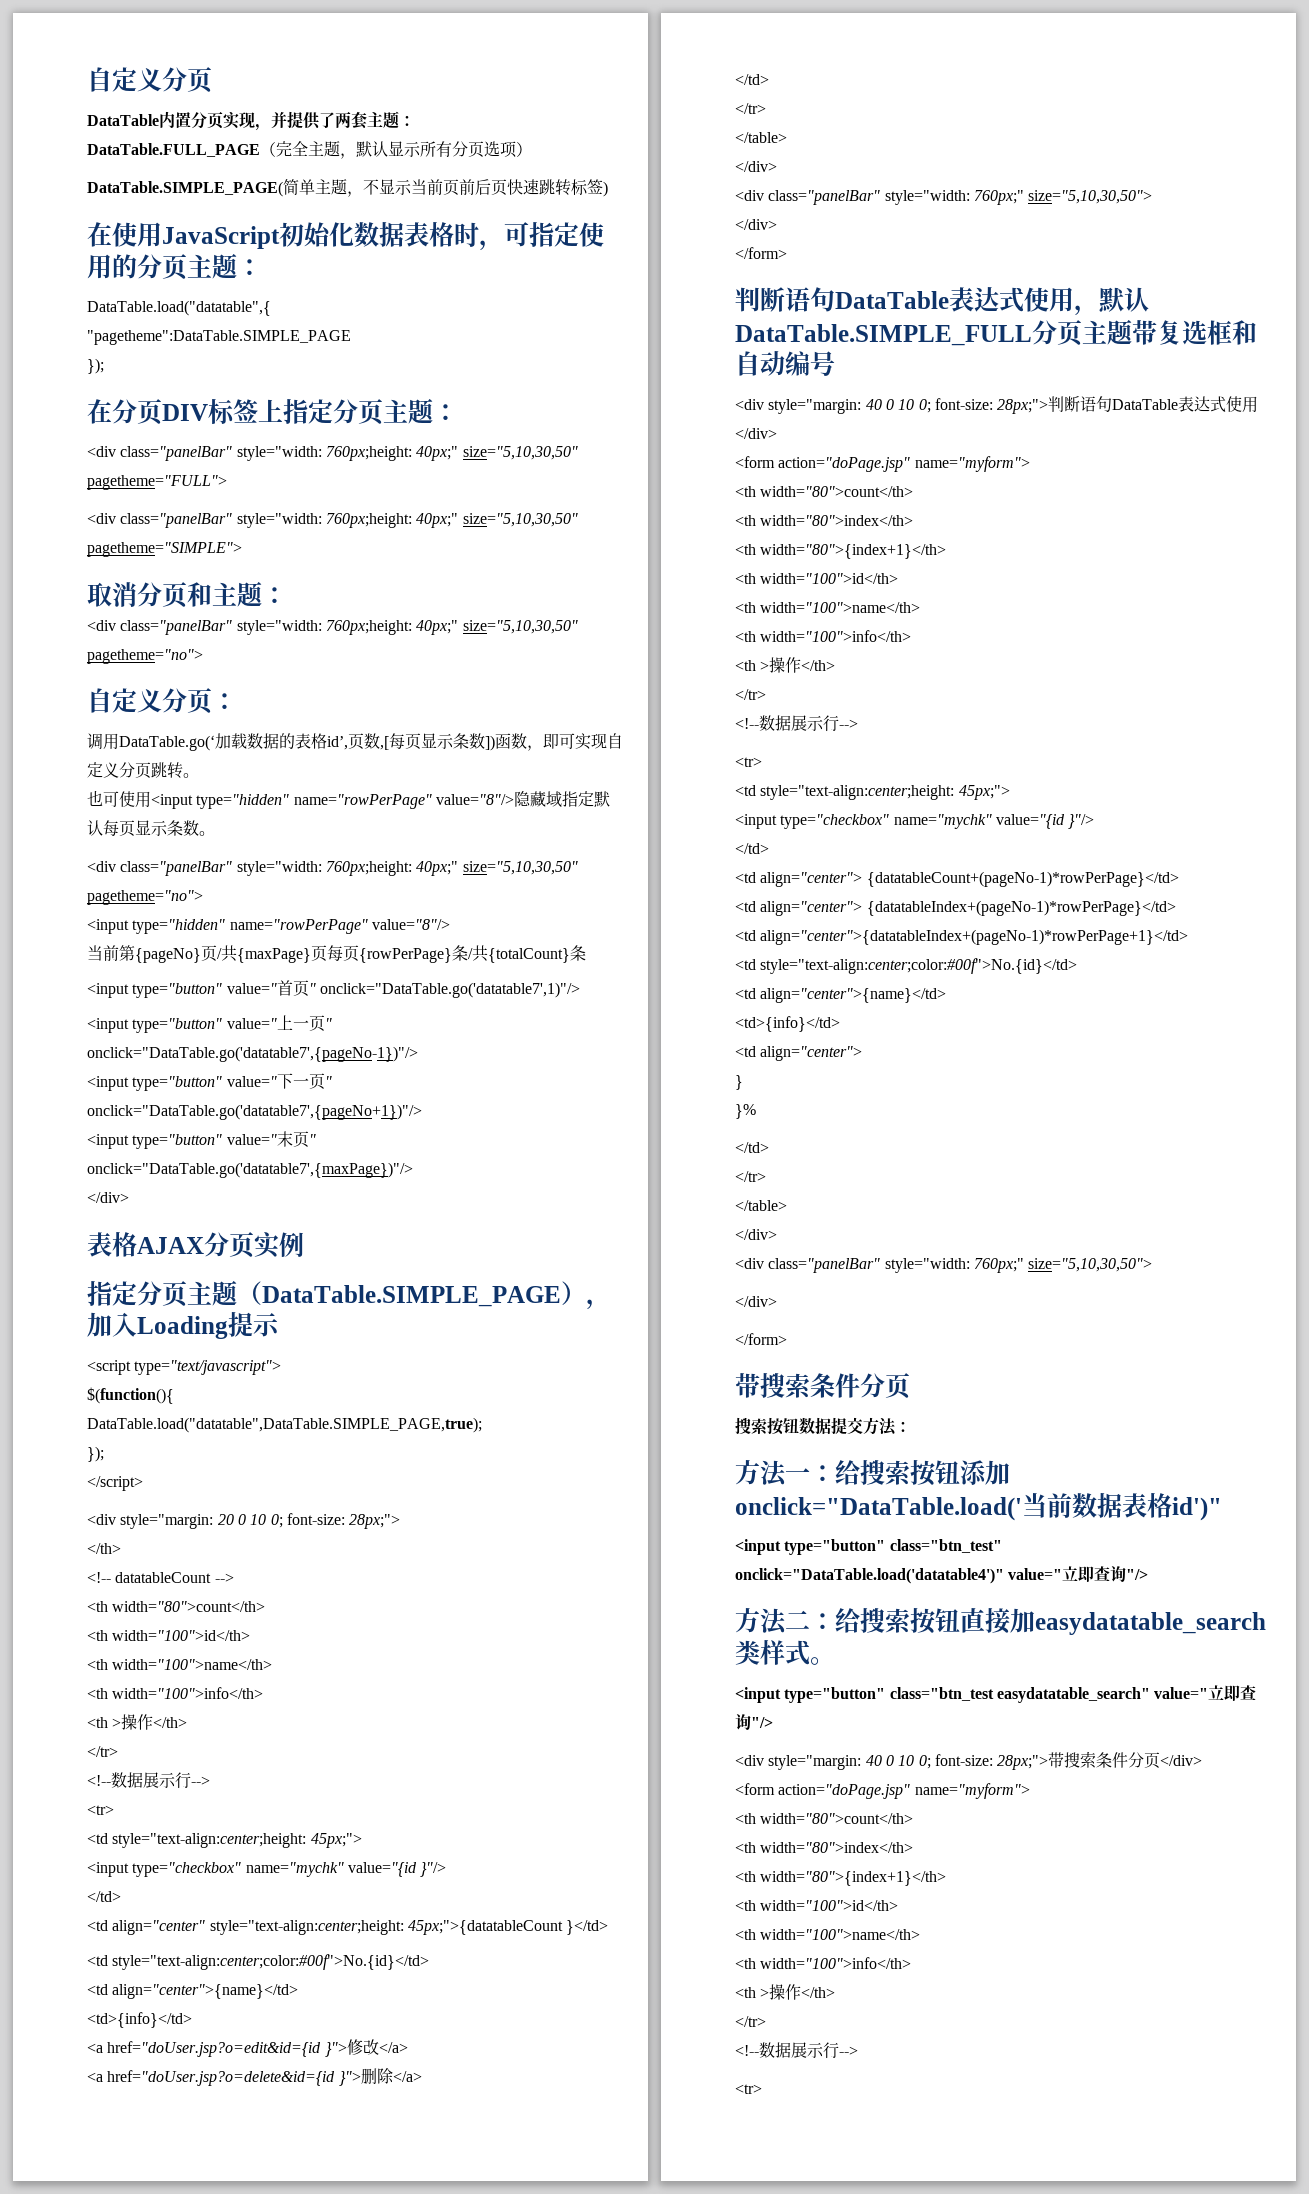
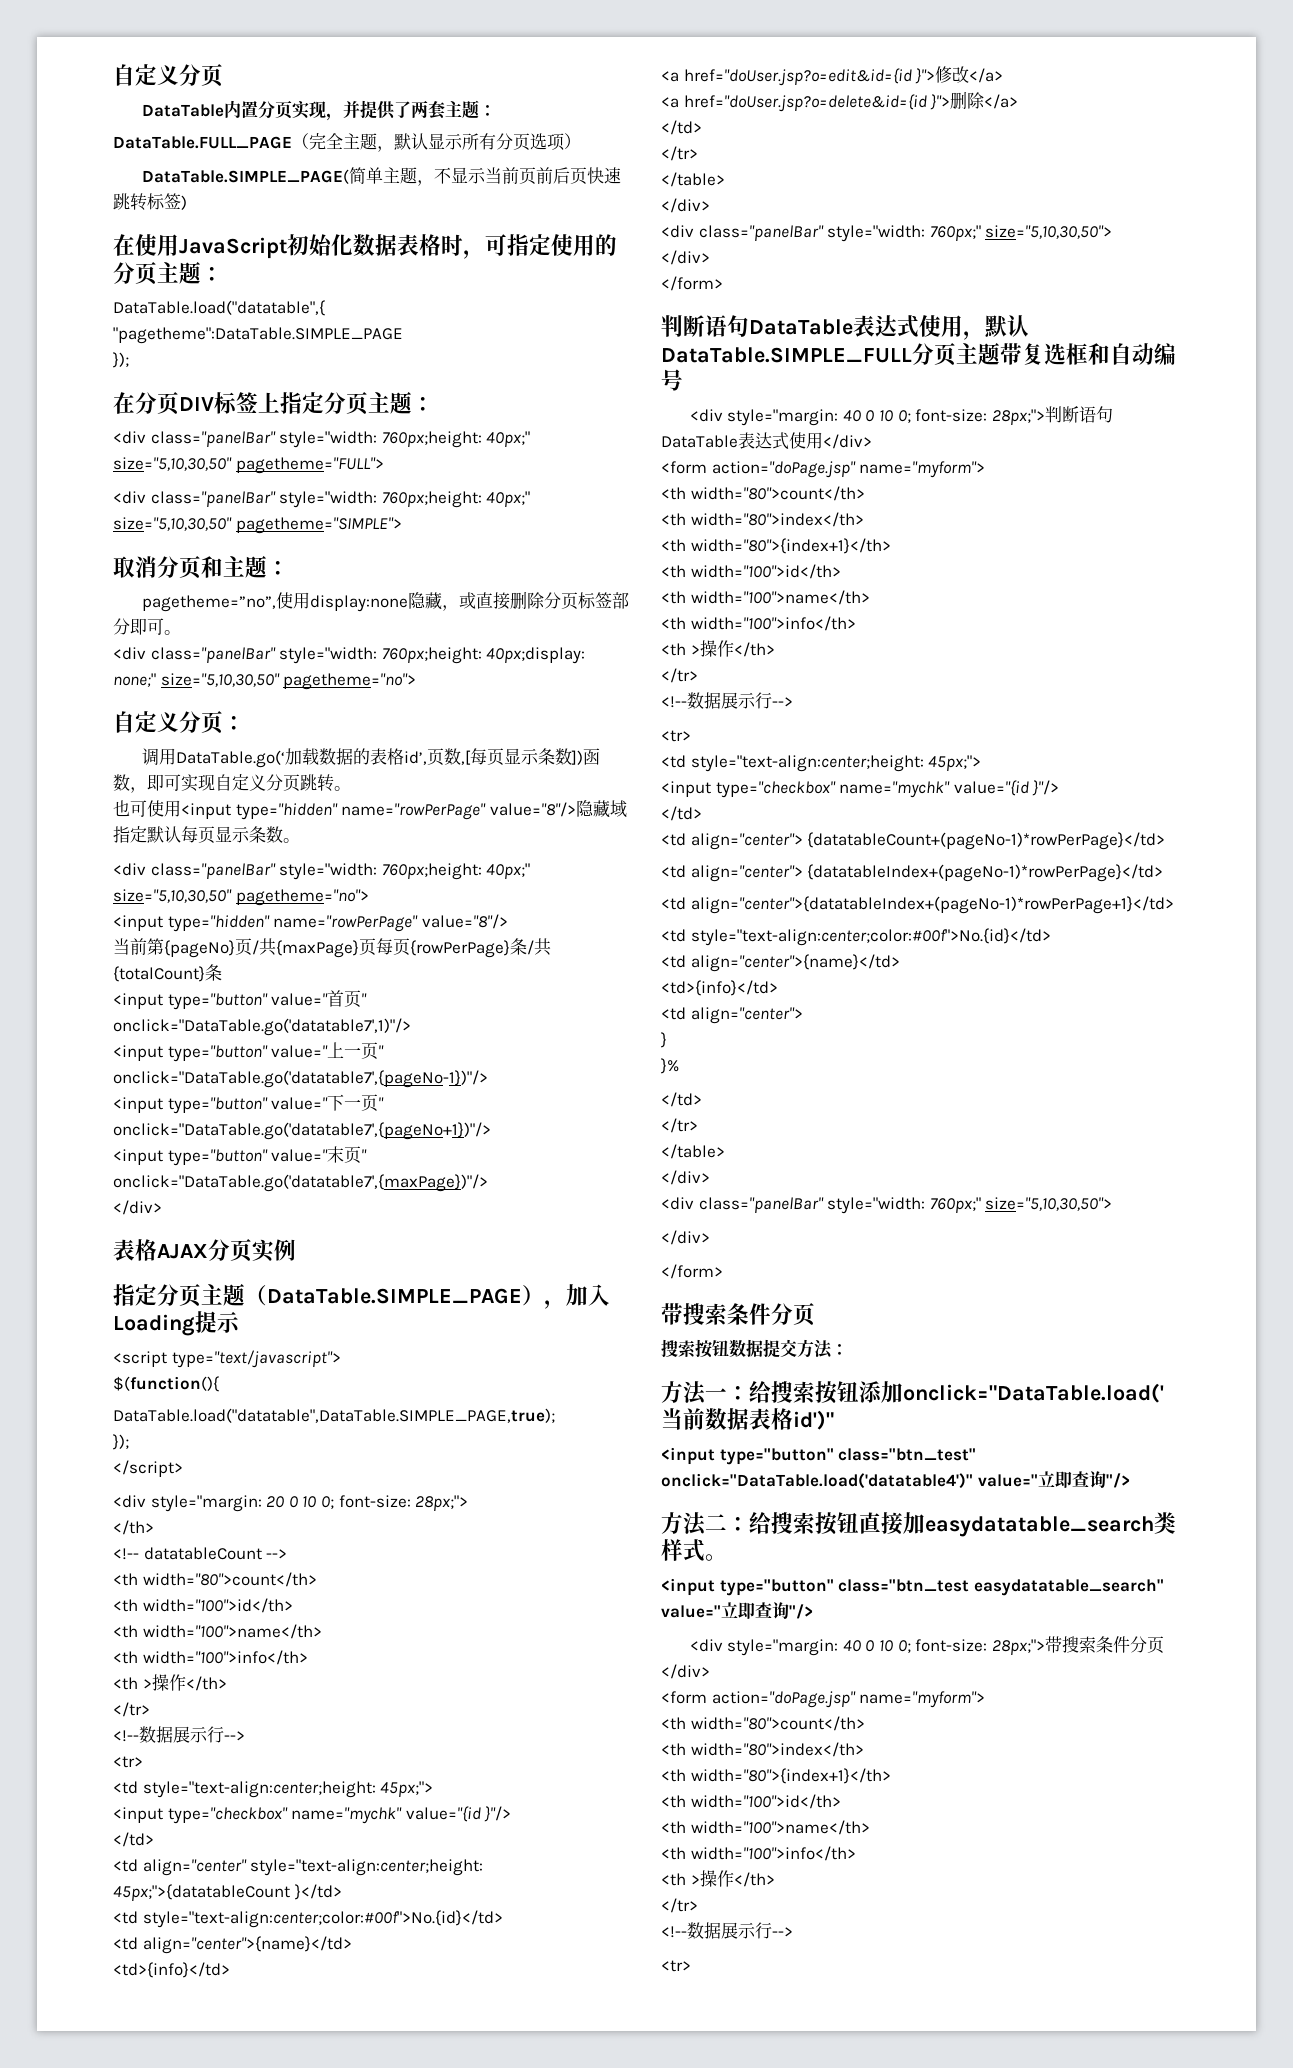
  取消分页和主题：
- <div class="panelBar" style="width: 760px;height: 40px;" size="5,10,30,50" pagetheme="no">
+ pagetheme=”no”,使用display:none隐藏，或直接删除分页标签部分即可。
+ <div class="panelBar" style="width: 760px;height: 40px;display: none;" size="5,10,30,50" pagetheme="no">

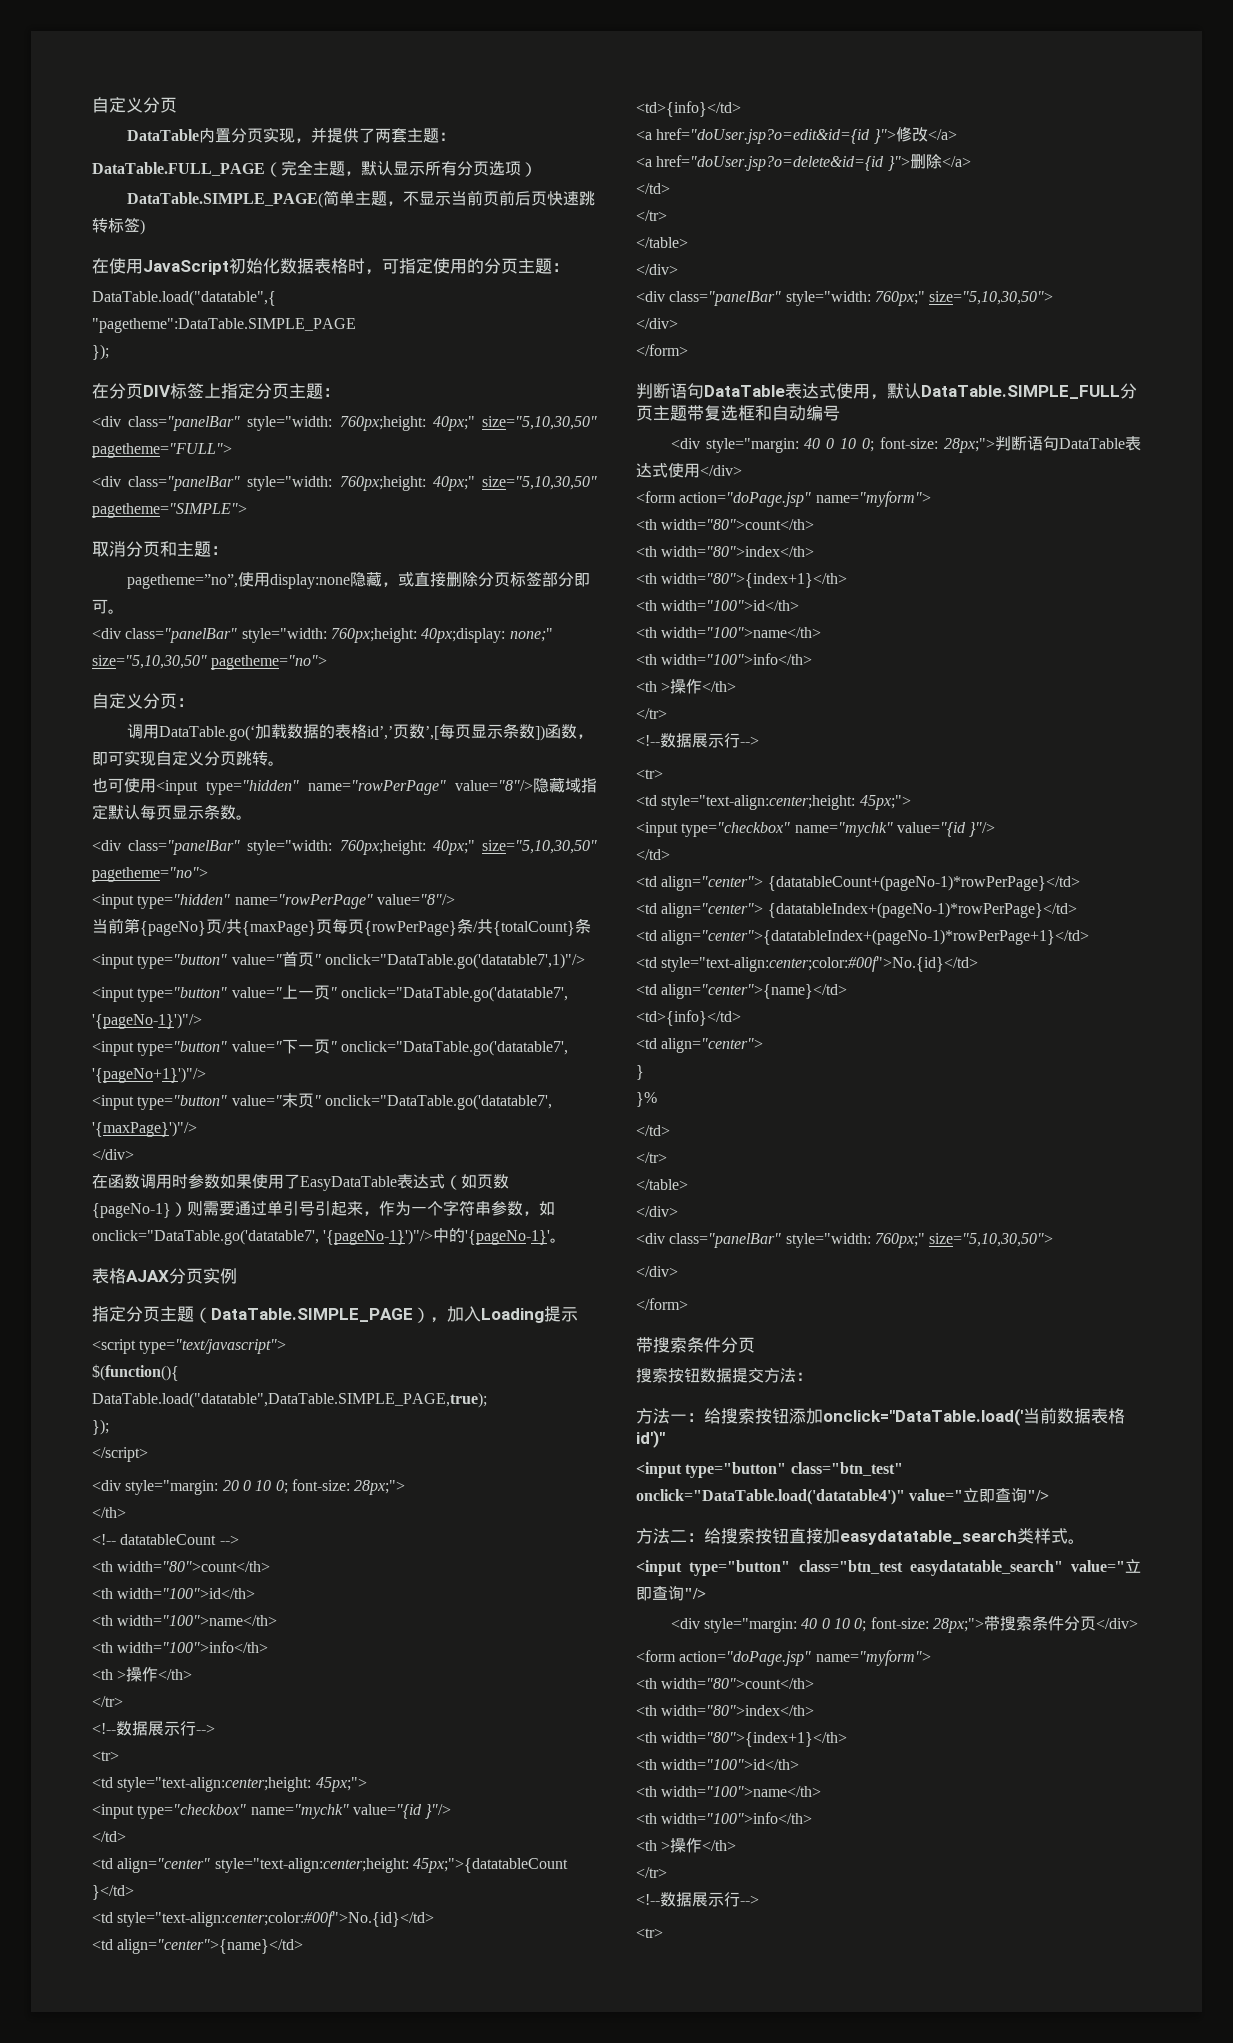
- 调用DataTable.go(‘加载数据的表格id’,页数,[每页显示条数])函数，即可实现自定义分页跳转。
+ 调用DataTable.go(‘加载数据的表格id’,’页数’,[每页显示条数])函数，即可实现自定义分页跳转。
- <input type="button" value="上一页" onclick="DataTable.go('datatable7',{pageNo-1})"/>
+ <input type="button" value="上一页" onclick="DataTable.go('datatable7', '{pageNo-1}')"/>
- <input type="button" value="下一页" onclick="DataTable.go('datatable7',{pageNo+1})"/>
+ <input type="button" value="下一页" onclick="DataTable.go('datatable7', '{pageNo+1}')"/>
- <input type="button" value="末页" onclick="DataTable.go('datatable7',{maxPage})"/>
+ <input type="button" value="末页" onclick="DataTable.go('datatable7', '{maxPage}')"/>
  </div>
+ 在函数调用时参数如果使用了EasyDataTable表达式（如页数{pageNo-1}）则需要通过单引号引起来，作为一个字符串参数，如onclick="DataTable.go('datatable7', '{pageNo-1}')"/>中的'{pageNo-1}'。

